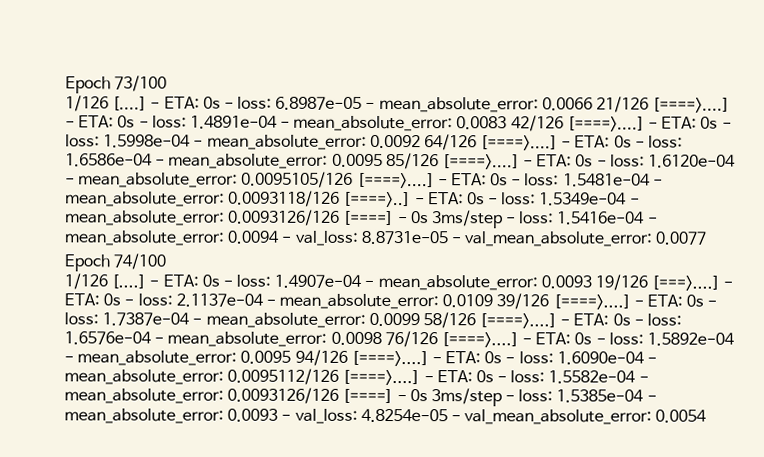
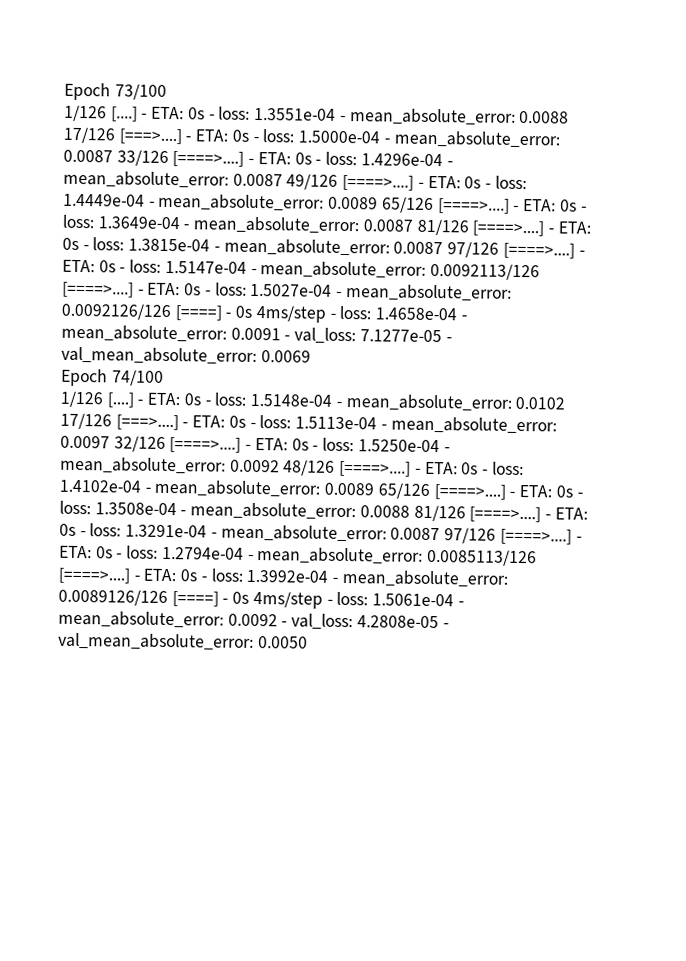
- - ETA: 0s - loss: 6.8987e-05 - mean_absolute_error: 0.0066 21/126 [====>....] - ETA: 0s - loss: 1.4891e-04 - mean_absolute_error: 0.0083 42/126 [====>....] - ETA: 0s - loss: 1.5998e-04 - mean_absolute_error: 0.0092 64/126 [====>....] - ETA: 0s - loss: 1.6586e-04 - mean_absolute_error: 0.0095 85/126 [====>....] - ETA: 0s - loss: 1.6120e-04 - mean_absolute_error: 0.0095105/126 [====>....] - ETA: 0s - loss: 1.5481e-04 - mean_absolute_error: 0.0093118/126 [====>..] - ETA: 0s - loss: 1.5349e-04 - mean_absolute_error: 0.0093126/126 [====] - 0s 3ms/step - loss: 1.5416e-04 - mean_absolute_error: 0.0094 - val_loss: 8.8731e-05 - val_mean_absolute_error: 0.0077
+ - ETA: 0s - loss: 1.3551e-04 - mean_absolute_error: 0.0088 17/126 [===>....] - ETA: 0s - loss: 1.5000e-04 - mean_absolute_error: 0.0087 33/126 [====>....] - ETA: 0s - loss: 1.4296e-04 - mean_absolute_error: 0.0087 49/126 [====>....] - ETA: 0s - loss: 1.4449e-04 - mean_absolute_error: 0.0089 65/126 [====>....] - ETA: 0s - loss: 1.3649e-04 - mean_absolute_error: 0.0087 81/126 [====>....] - ETA: 0s - loss: 1.3815e-04 - mean_absolute_error: 0.0087 97/126 [====>....] - ETA: 0s - loss: 1.5147e-04 - mean_absolute_error: 0.0092113/126 [====>....] - ETA: 0s - loss: 1.5027e-04 - mean_absolute_error: 0.0092126/126 [====] - 0s 4ms/step - loss: 1.4658e-04 - mean_absolute_error: 0.0091 - val_loss: 7.1277e-05 - val_mean_absolute_error: 0.0069
- - ETA: 0s - loss: 1.4907e-04 - mean_absolute_error: 0.0093 19/126 [===>....] - ETA: 0s - loss: 2.1137e-04 - mean_absolute_error: 0.0109 39/126 [====>....] - ETA: 0s - loss: 1.7387e-04 - mean_absolute_error: 0.0099 58/126 [====>....] - ETA: 0s - loss: 1.6576e-04 - mean_absolute_error: 0.0098 76/126 [====>....] - ETA: 0s - loss: 1.5892e-04 - mean_absolute_error: 0.0095 94/126 [====>....] - ETA: 0s - loss: 1.6090e-04 - mean_absolute_error: 0.0095112/126 [====>....] - ETA: 0s - loss: 1.5582e-04 - mean_absolute_error: 0.0093126/126 [====] - 0s 3ms/step - loss: 1.5385e-04 - mean_absolute_error: 0.0093 - val_loss: 4.8254e-05 - val_mean_absolute_error: 0.0054
+ - ETA: 0s - loss: 1.5148e-04 - mean_absolute_error: 0.0102 17/126 [===>....] - ETA: 0s - loss: 1.5113e-04 - mean_absolute_error: 0.0097 32/126 [====>....] - ETA: 0s - loss: 1.5250e-04 - mean_absolute_error: 0.0092 48/126 [====>....] - ETA: 0s - loss: 1.4102e-04 - mean_absolute_error: 0.0089 65/126 [====>....] - ETA: 0s - loss: 1.3508e-04 - mean_absolute_error: 0.0088 81/126 [====>....] - ETA: 0s - loss: 1.3291e-04 - mean_absolute_error: 0.0087 97/126 [====>....] - ETA: 0s - loss: 1.2794e-04 - mean_absolute_error: 0.0085113/126 [====>....] - ETA: 0s - loss: 1.3992e-04 - mean_absolute_error: 0.0089126/126 [====] - 0s 4ms/step - loss: 1.5061e-04 - mean_absolute_error: 0.0092 - val_loss: 4.2808e-05 - val_mean_absolute_error: 0.0050

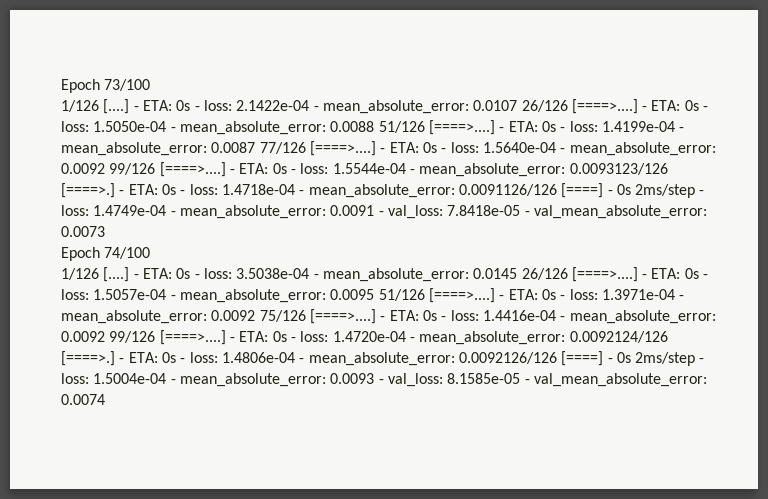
- - ETA: 0s - loss: 1.3551e-04 - mean_absolute_error: 0.0088 17/126 [===>....] - ETA: 0s - loss: 1.5000e-04 - mean_absolute_error: 0.0087 33/126 [====>....] - ETA: 0s - loss: 1.4296e-04 - mean_absolute_error: 0.0087 49/126 [====>....] - ETA: 0s - loss: 1.4449e-04 - mean_absolute_error: 0.0089 65/126 [====>....] - ETA: 0s - loss: 1.3649e-04 - mean_absolute_error: 0.0087 81/126 [====>....] - ETA: 0s - loss: 1.3815e-04 - mean_absolute_error: 0.0087 97/126 [====>....] - ETA: 0s - loss: 1.5147e-04 - mean_absolute_error: 0.0092113/126 [====>....] - ETA: 0s - loss: 1.5027e-04 - mean_absolute_error: 0.0092126/126 [====] - 0s 4ms/step - loss: 1.4658e-04 - mean_absolute_error: 0.0091 - val_loss: 7.1277e-05 - val_mean_absolute_error: 0.0069
+ - ETA: 0s - loss: 2.1422e-04 - mean_absolute_error: 0.0107 26/126 [====>....] - ETA: 0s - loss: 1.5050e-04 - mean_absolute_error: 0.0088 51/126 [====>....] - ETA: 0s - loss: 1.4199e-04 - mean_absolute_error: 0.0087 77/126 [====>....] - ETA: 0s - loss: 1.5640e-04 - mean_absolute_error: 0.0092 99/126 [====>....] - ETA: 0s - loss: 1.5544e-04 - mean_absolute_error: 0.0093123/126 [====>.] - ETA: 0s - loss: 1.4718e-04 - mean_absolute_error: 0.0091126/126 [====] - 0s 2ms/step - loss: 1.4749e-04 - mean_absolute_error: 0.0091 - val_loss: 7.8418e-05 - val_mean_absolute_error: 0.0073
- - ETA: 0s - loss: 1.5148e-04 - mean_absolute_error: 0.0102 17/126 [===>....] - ETA: 0s - loss: 1.5113e-04 - mean_absolute_error: 0.0097 32/126 [====>....] - ETA: 0s - loss: 1.5250e-04 - mean_absolute_error: 0.0092 48/126 [====>....] - ETA: 0s - loss: 1.4102e-04 - mean_absolute_error: 0.0089 65/126 [====>....] - ETA: 0s - loss: 1.3508e-04 - mean_absolute_error: 0.0088 81/126 [====>....] - ETA: 0s - loss: 1.3291e-04 - mean_absolute_error: 0.0087 97/126 [====>....] - ETA: 0s - loss: 1.2794e-04 - mean_absolute_error: 0.0085113/126 [====>....] - ETA: 0s - loss: 1.3992e-04 - mean_absolute_error: 0.0089126/126 [====] - 0s 4ms/step - loss: 1.5061e-04 - mean_absolute_error: 0.0092 - val_loss: 4.2808e-05 - val_mean_absolute_error: 0.0050
+ - ETA: 0s - loss: 3.5038e-04 - mean_absolute_error: 0.0145 26/126 [====>....] - ETA: 0s - loss: 1.5057e-04 - mean_absolute_error: 0.0095 51/126 [====>....] - ETA: 0s - loss: 1.3971e-04 - mean_absolute_error: 0.0092 75/126 [====>....] - ETA: 0s - loss: 1.4416e-04 - mean_absolute_error: 0.0092 99/126 [====>....] - ETA: 0s - loss: 1.4720e-04 - mean_absolute_error: 0.0092124/126 [====>.] - ETA: 0s - loss: 1.4806e-04 - mean_absolute_error: 0.0092126/126 [====] - 0s 2ms/step - loss: 1.5004e-04 - mean_absolute_error: 0.0093 - val_loss: 8.1585e-05 - val_mean_absolute_error: 0.0074

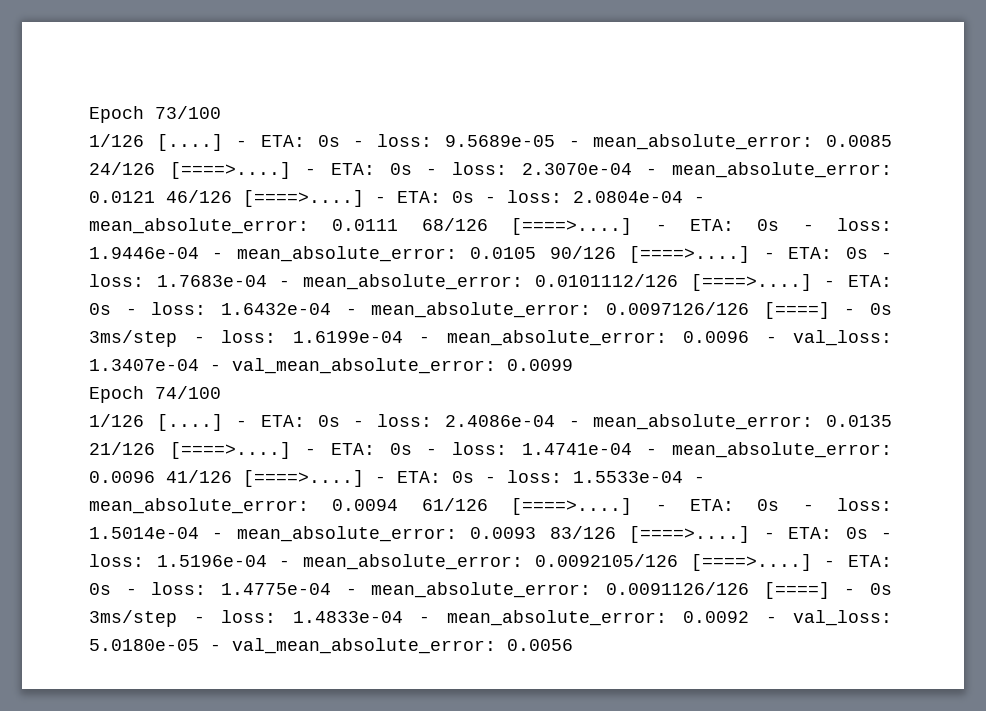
- - ETA: 0s - loss: 2.1422e-04 - mean_absolute_error: 0.0107 26/126 [====>....] - ETA: 0s - loss: 1.5050e-04 - mean_absolute_error: 0.0088 51/126 [====>....] - ETA: 0s - loss: 1.4199e-04 - mean_absolute_error: 0.0087 77/126 [====>....] - ETA: 0s - loss: 1.5640e-04 - mean_absolute_error: 0.0092 99/126 [====>....] - ETA: 0s - loss: 1.5544e-04 - mean_absolute_error: 0.0093123/126 [====>.] - ETA: 0s - loss: 1.4718e-04 - mean_absolute_error: 0.0091126/126 [====] - 0s 2ms/step - loss: 1.4749e-04 - mean_absolute_error: 0.0091 - val_loss: 7.8418e-05 - val_mean_absolute_error: 0.0073
+ - ETA: 0s - loss: 9.5689e-05 - mean_absolute_error: 0.0085 24/126 [====>....] - ETA: 0s - loss: 2.3070e-04 - mean_absolute_error: 0.0121 46/126 [====>....] - ETA: 0s - loss: 2.0804e-04 - mean_absolute_error: 0.0111 68/126 [====>....] - ETA: 0s - loss: 1.9446e-04 - mean_absolute_error: 0.0105 90/126 [====>....] - ETA: 0s - loss: 1.7683e-04 - mean_absolute_error: 0.0101112/126 [====>....] - ETA: 0s - loss: 1.6432e-04 - mean_absolute_error: 0.0097126/126 [====] - 0s 3ms/step - loss: 1.6199e-04 - mean_absolute_error: 0.0096 - val_loss: 1.3407e-04 - val_mean_absolute_error: 0.0099
- - ETA: 0s - loss: 3.5038e-04 - mean_absolute_error: 0.0145 26/126 [====>....] - ETA: 0s - loss: 1.5057e-04 - mean_absolute_error: 0.0095 51/126 [====>....] - ETA: 0s - loss: 1.3971e-04 - mean_absolute_error: 0.0092 75/126 [====>....] - ETA: 0s - loss: 1.4416e-04 - mean_absolute_error: 0.0092 99/126 [====>....] - ETA: 0s - loss: 1.4720e-04 - mean_absolute_error: 0.0092124/126 [====>.] - ETA: 0s - loss: 1.4806e-04 - mean_absolute_error: 0.0092126/126 [====] - 0s 2ms/step - loss: 1.5004e-04 - mean_absolute_error: 0.0093 - val_loss: 8.1585e-05 - val_mean_absolute_error: 0.0074
+ - ETA: 0s - loss: 2.4086e-04 - mean_absolute_error: 0.0135 21/126 [====>....] - ETA: 0s - loss: 1.4741e-04 - mean_absolute_error: 0.0096 41/126 [====>....] - ETA: 0s - loss: 1.5533e-04 - mean_absolute_error: 0.0094 61/126 [====>....] - ETA: 0s - loss: 1.5014e-04 - mean_absolute_error: 0.0093 83/126 [====>....] - ETA: 0s - loss: 1.5196e-04 - mean_absolute_error: 0.0092105/126 [====>....] - ETA: 0s - loss: 1.4775e-04 - mean_absolute_error: 0.0091126/126 [====] - 0s 3ms/step - loss: 1.4833e-04 - mean_absolute_error: 0.0092 - val_loss: 5.0180e-05 - val_mean_absolute_error: 0.0056

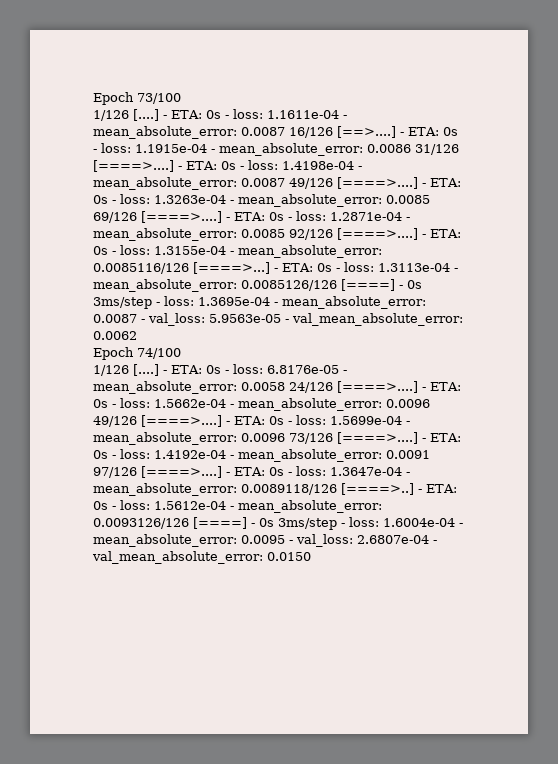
- - ETA: 0s - loss: 9.5689e-05 - mean_absolute_error: 0.0085 24/126 [====>....] - ETA: 0s - loss: 2.3070e-04 - mean_absolute_error: 0.0121 46/126 [====>....] - ETA: 0s - loss: 2.0804e-04 - mean_absolute_error: 0.0111 68/126 [====>....] - ETA: 0s - loss: 1.9446e-04 - mean_absolute_error: 0.0105 90/126 [====>....] - ETA: 0s - loss: 1.7683e-04 - mean_absolute_error: 0.0101112/126 [====>....] - ETA: 0s - loss: 1.6432e-04 - mean_absolute_error: 0.0097126/126 [====] - 0s 3ms/step - loss: 1.6199e-04 - mean_absolute_error: 0.0096 - val_loss: 1.3407e-04 - val_mean_absolute_error: 0.0099
+ - ETA: 0s - loss: 1.1611e-04 - mean_absolute_error: 0.0087 16/126 [==>....] - ETA: 0s - loss: 1.1915e-04 - mean_absolute_error: 0.0086 31/126 [====>....] - ETA: 0s - loss: 1.4198e-04 - mean_absolute_error: 0.0087 49/126 [====>....] - ETA: 0s - loss: 1.3263e-04 - mean_absolute_error: 0.0085 69/126 [====>....] - ETA: 0s - loss: 1.2871e-04 - mean_absolute_error: 0.0085 92/126 [====>....] - ETA: 0s - loss: 1.3155e-04 - mean_absolute_error: 0.0085116/126 [====>...] - ETA: 0s - loss: 1.3113e-04 - mean_absolute_error: 0.0085126/126 [====] - 0s 3ms/step - loss: 1.3695e-04 - mean_absolute_error: 0.0087 - val_loss: 5.9563e-05 - val_mean_absolute_error: 0.0062
- - ETA: 0s - loss: 2.4086e-04 - mean_absolute_error: 0.0135 21/126 [====>....] - ETA: 0s - loss: 1.4741e-04 - mean_absolute_error: 0.0096 41/126 [====>....] - ETA: 0s - loss: 1.5533e-04 - mean_absolute_error: 0.0094 61/126 [====>....] - ETA: 0s - loss: 1.5014e-04 - mean_absolute_error: 0.0093 83/126 [====>....] - ETA: 0s - loss: 1.5196e-04 - mean_absolute_error: 0.0092105/126 [====>....] - ETA: 0s - loss: 1.4775e-04 - mean_absolute_error: 0.0091126/126 [====] - 0s 3ms/step - loss: 1.4833e-04 - mean_absolute_error: 0.0092 - val_loss: 5.0180e-05 - val_mean_absolute_error: 0.0056
+ - ETA: 0s - loss: 6.8176e-05 - mean_absolute_error: 0.0058 24/126 [====>....] - ETA: 0s - loss: 1.5662e-04 - mean_absolute_error: 0.0096 49/126 [====>....] - ETA: 0s - loss: 1.5699e-04 - mean_absolute_error: 0.0096 73/126 [====>....] - ETA: 0s - loss: 1.4192e-04 - mean_absolute_error: 0.0091 97/126 [====>....] - ETA: 0s - loss: 1.3647e-04 - mean_absolute_error: 0.0089118/126 [====>..] - ETA: 0s - loss: 1.5612e-04 - mean_absolute_error: 0.0093126/126 [====] - 0s 3ms/step - loss: 1.6004e-04 - mean_absolute_error: 0.0095 - val_loss: 2.6807e-04 - val_mean_absolute_error: 0.0150

